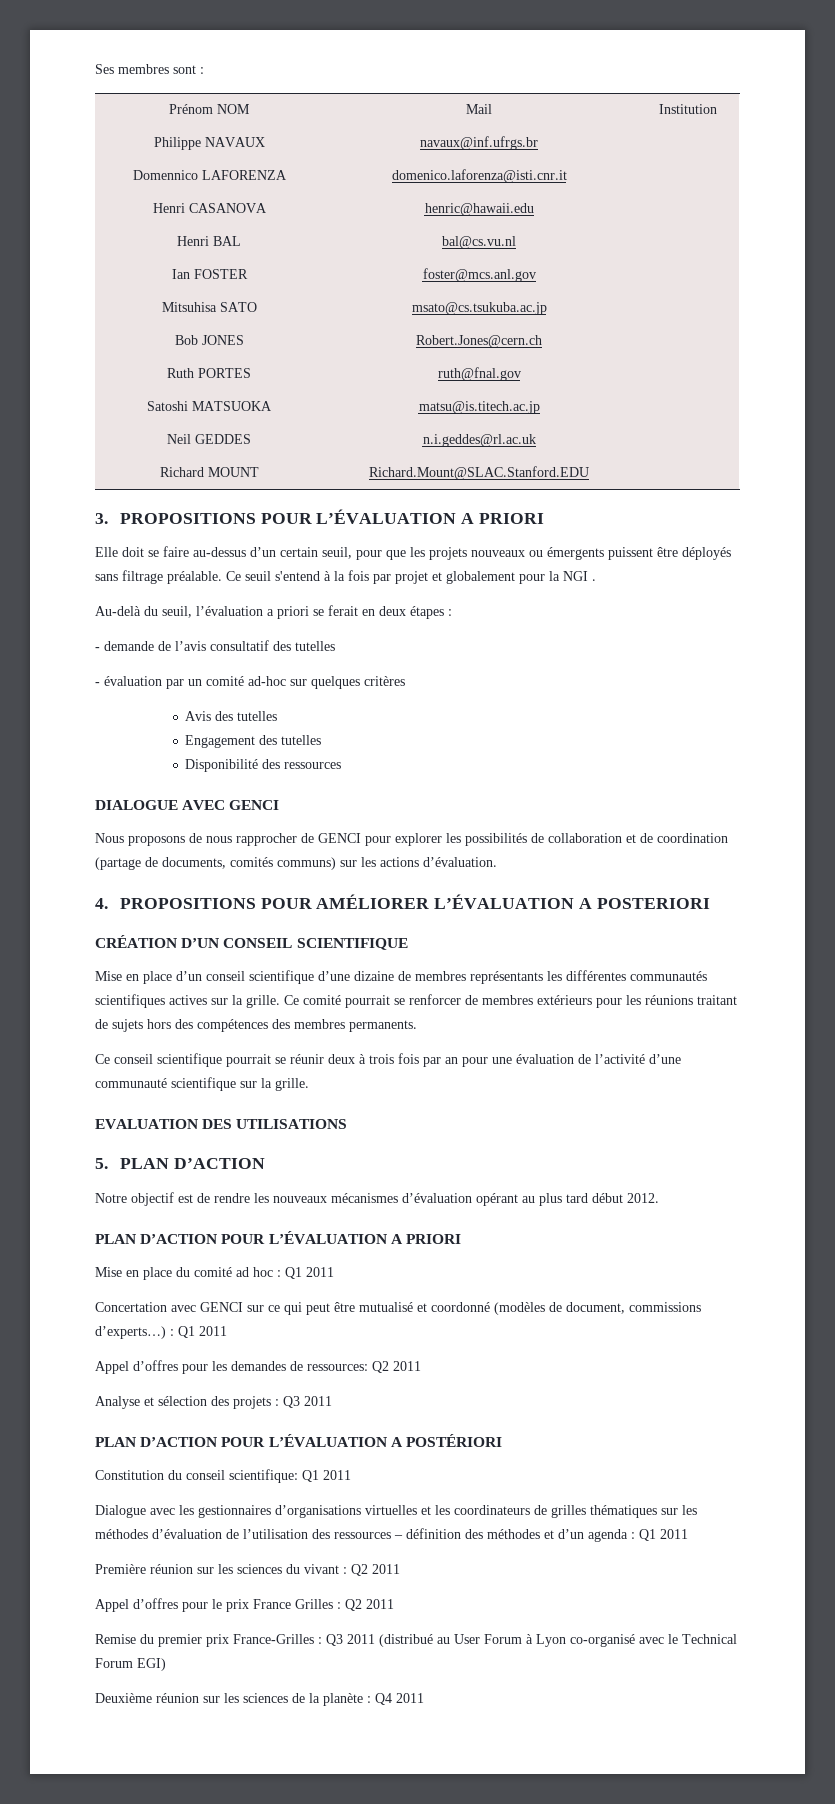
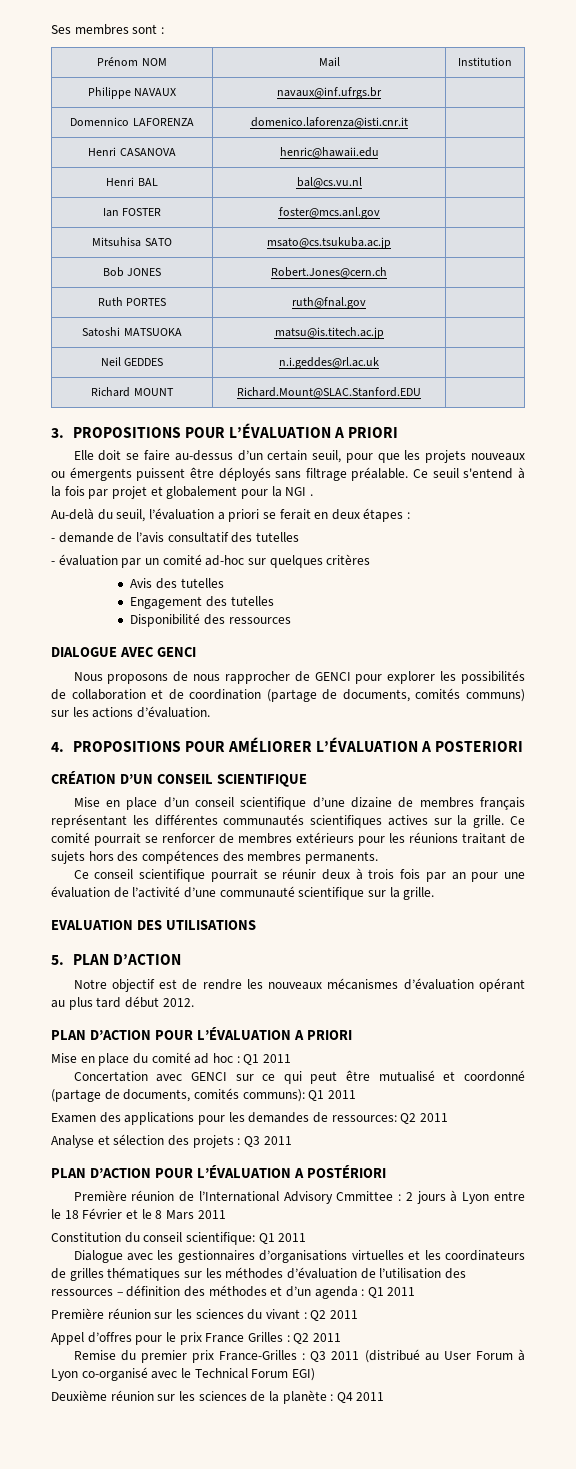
- Mise en place d’un conseil scientifique d’une dizaine de membres représentants les différentes communautés scientifiques actives sur la grille.
+ Mise en place d’un conseil scientifique d’une dizaine de membres français représentant les différentes communautés scientifiques actives sur la grille.
- Concertation avec GENCI sur ce qui peut être mutualisé et coordonné (modèles de document, commissions d’experts…) : Q1 2011
- Appel d’offres pour les demandes de ressources: Q2 2011
+ Concertation avec GENCI sur ce qui peut être mutualisé et coordonné (partage de documents, comités communs): Q1 2011
+ Examen des applications pour les demandes de ressources: Q2 2011
+ Première réunion de l’International Advisory Cmmittee : 2 jours à Lyon entre le 18 Février et le 8 Mars 2011

